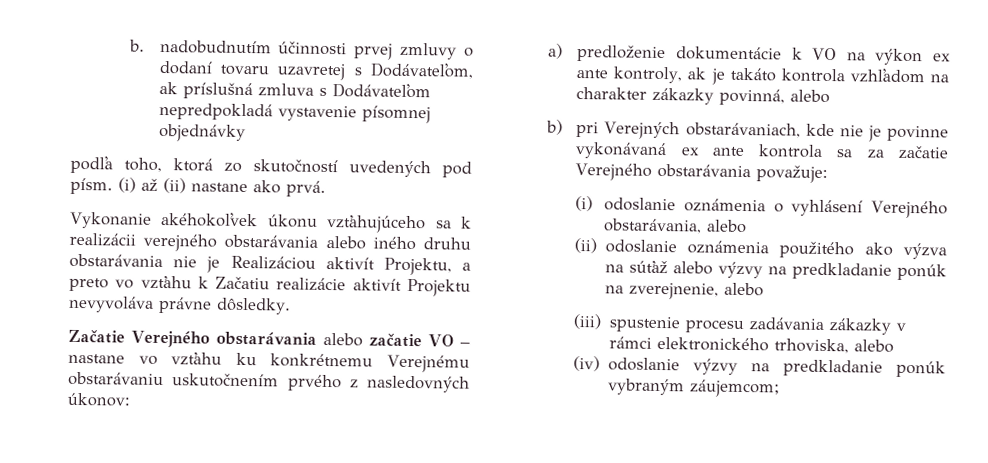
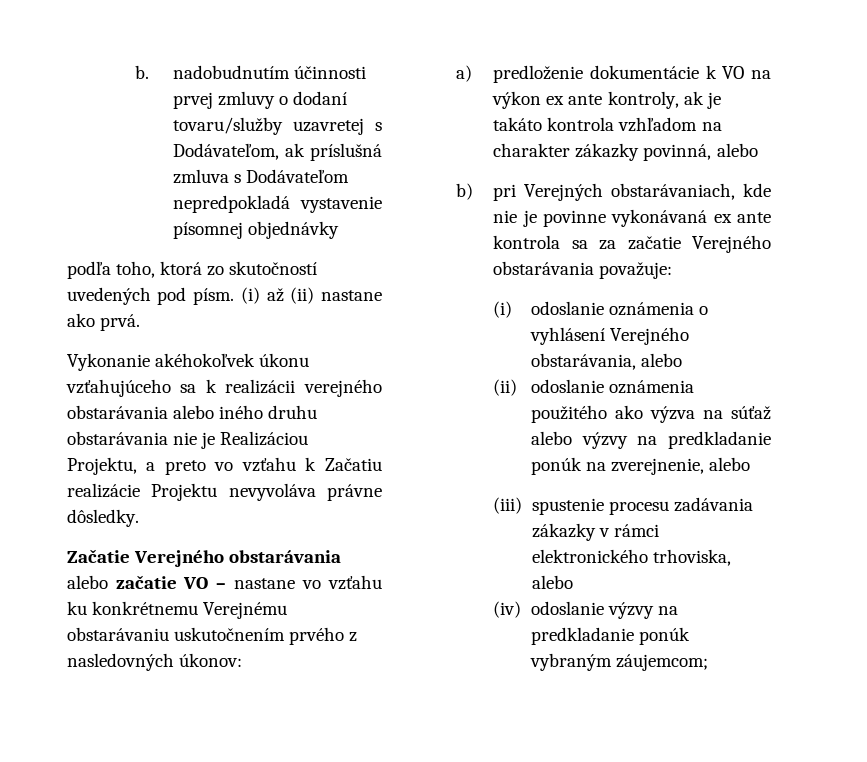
- b. nadobudnutím účinnosti prvej zmluvy o dodaní tovaru uzavretej s Dodávateľom, ak príslušná zmluva s Dodávateľom nepredpokladá vystavenie písomnej objednávky
+ b. nadobudnutím účinnosti prvej zmluvy o dodaní tovaru/služby uzavretej s Dodávateľom, ak príslušná zmluva s Dodávateľom nepredpokladá vystavenie písomnej objednávky
- Vykonanie akéhokoľvek úkonu vzťahujúceho sa k realizácii verejného obstarávania alebo iného druhu obstarávania nie je Realizáciou aktivít Projektu, a preto vo vzťahu k Začatiu realizácie aktivít Projektu nevyvoláva právne dôsledky.
+ Vykonanie akéhokoľvek úkonu vzťahujúceho sa k realizácii verejného obstarávania alebo iného druhu obstarávania nie je Realizáciou Projektu, a preto vo vzťahu k Začatiu realizácie Projektu nevyvoláva právne dôsledky.

